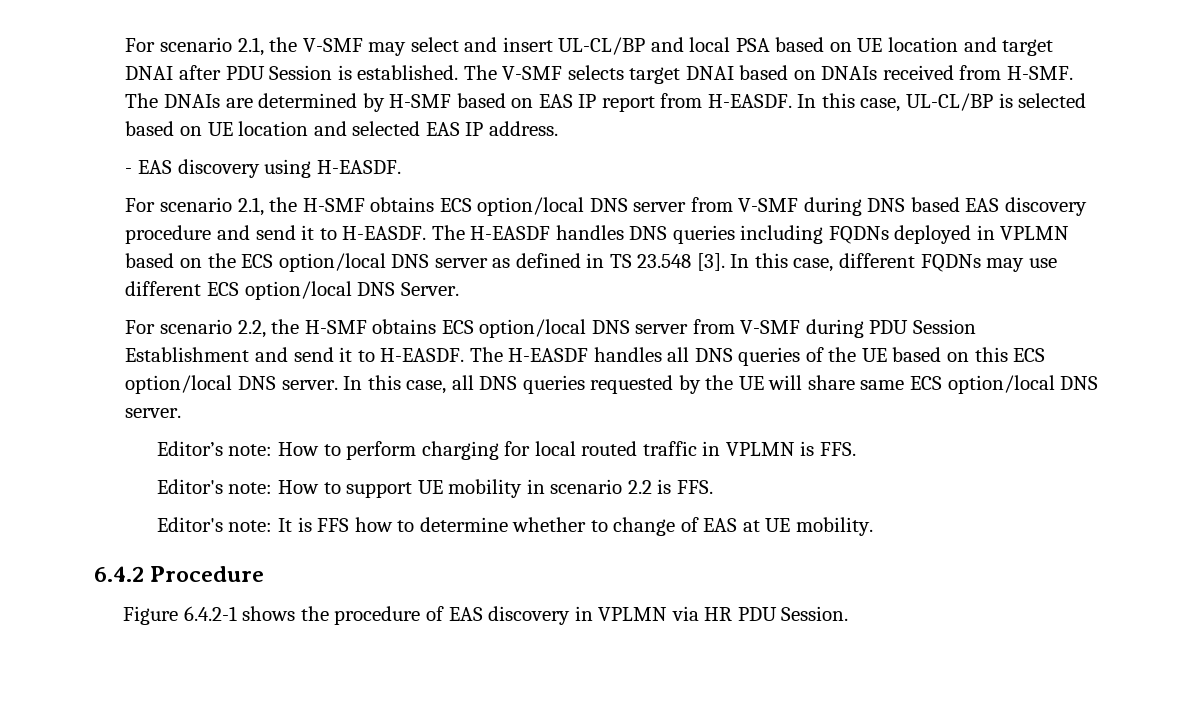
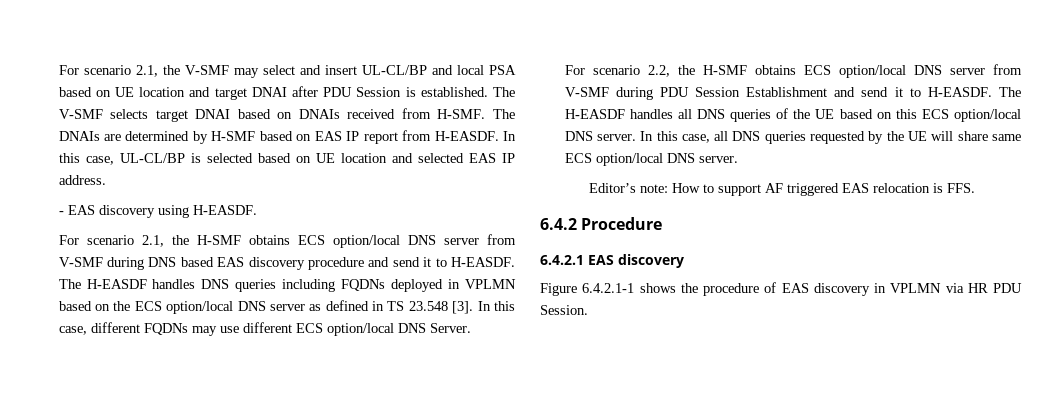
- Editor’s note: How to perform charging for local routed traffic in VPLMN is FFS.
- Editor's note: How to support UE mobility in scenario 2.2 is FFS.
- Editor's note: It is FFS how to determine whether to change of EAS at UE mobility.
+ Editor’s note: How to support AF triggered EAS relocation is FFS.
+ 6.4.2.1 EAS discovery
- Figure 6.4.2-1 shows the procedure of EAS discovery in VPLMN via HR PDU Session.
+ Figure 6.4.2.1-1 shows the procedure of EAS discovery in VPLMN via HR PDU Session.

